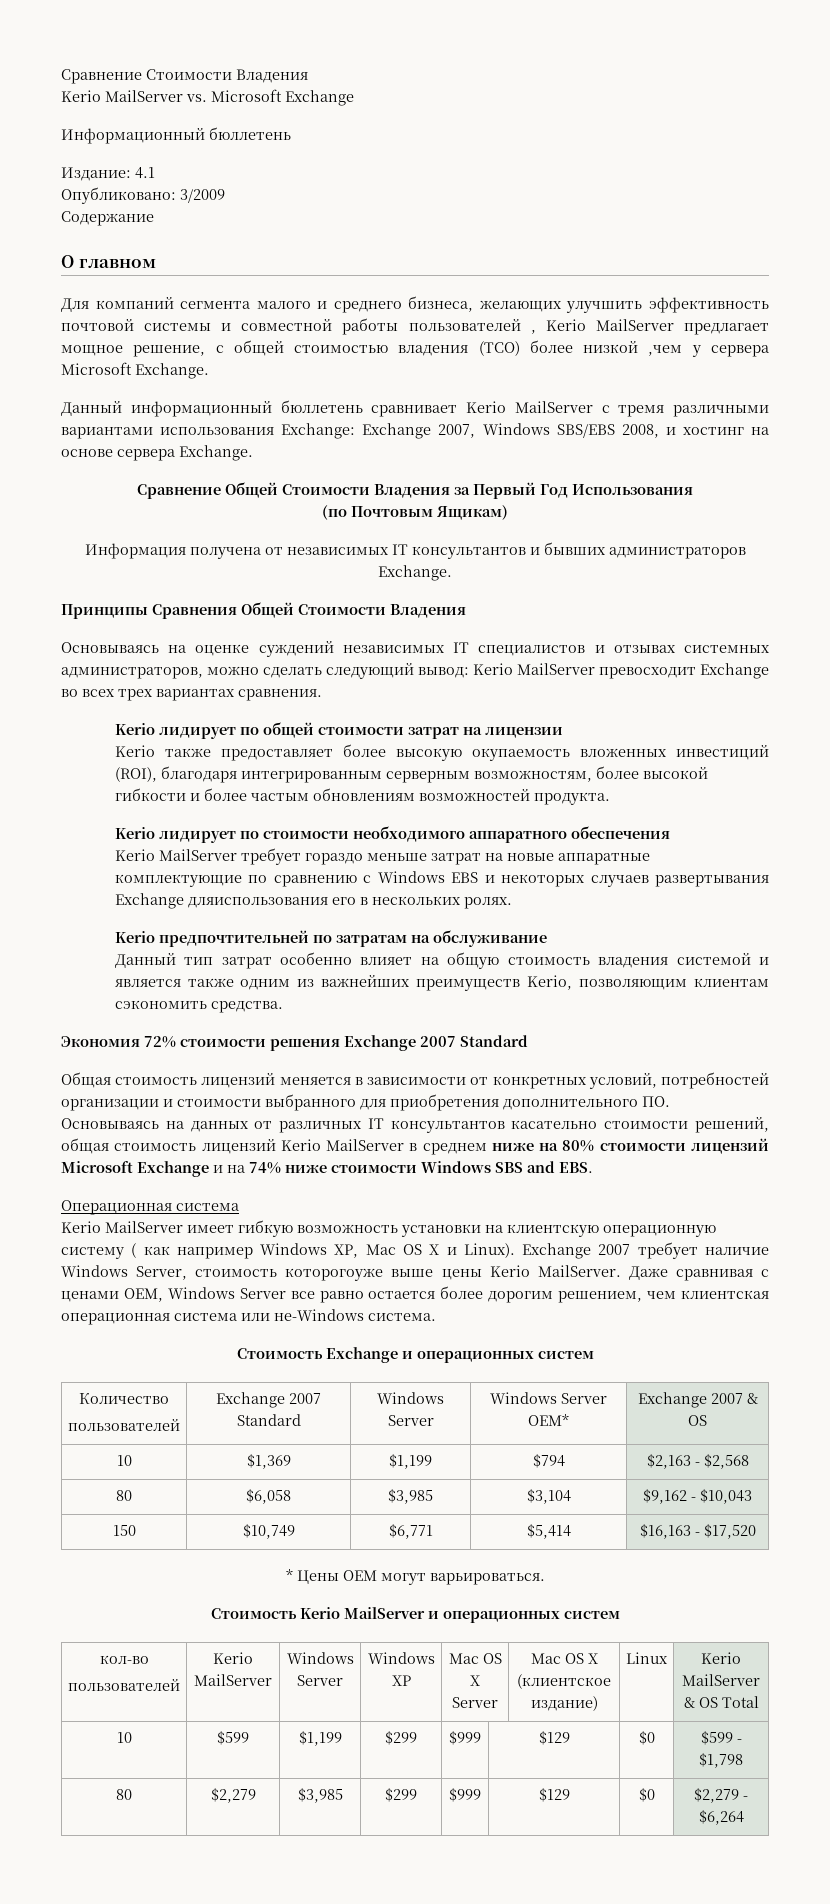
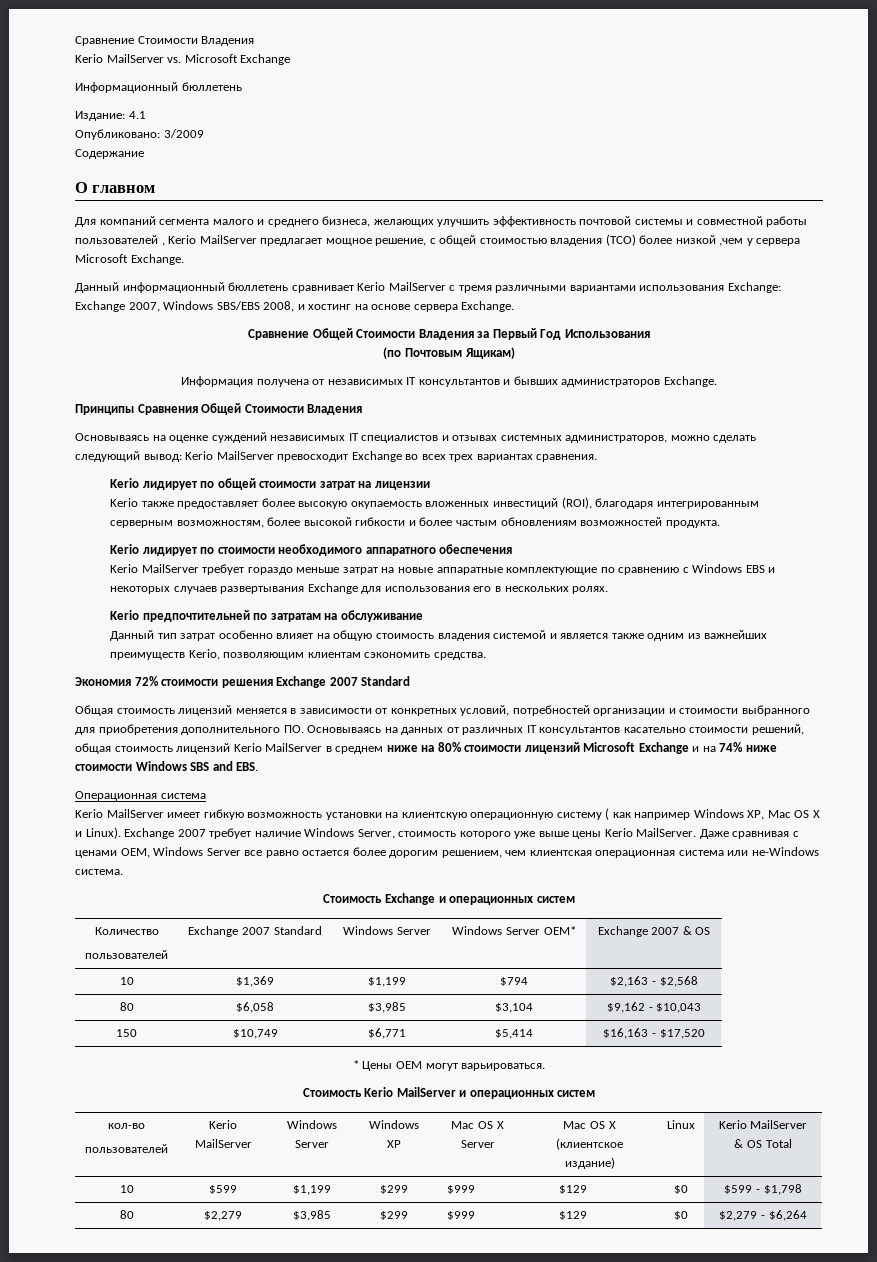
- Kerio MailServer требует гораздо меньше затрат на новые аппаратные комплектующие по сравнению с Windows EBS и некоторых случаев развертывания Exchange дляиспользования его в нескольких ролях.
+ Kerio MailServer требует гораздо меньше затрат на новые аппаратные комплектующие по сравнению с Windows EBS и некоторых случаев развертывания Exchange для использования его в нескольких ролях.
- Exchange 2007 требует наличие Windows Server, стоимость которогоуже выше цены Kerio MailServer.
+ Exchange 2007 требует наличие Windows Server, стоимость которого уже выше цены Kerio MailServer.

